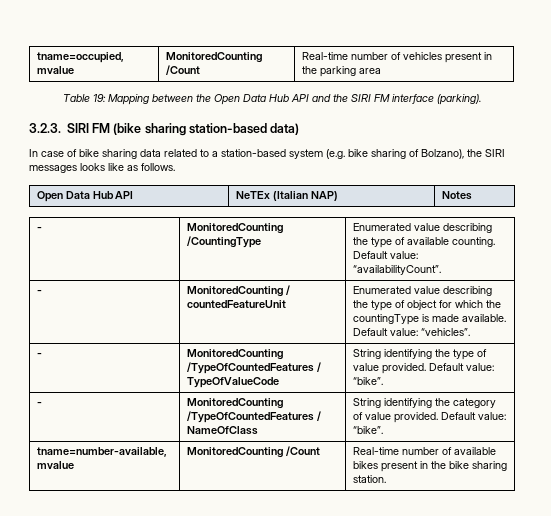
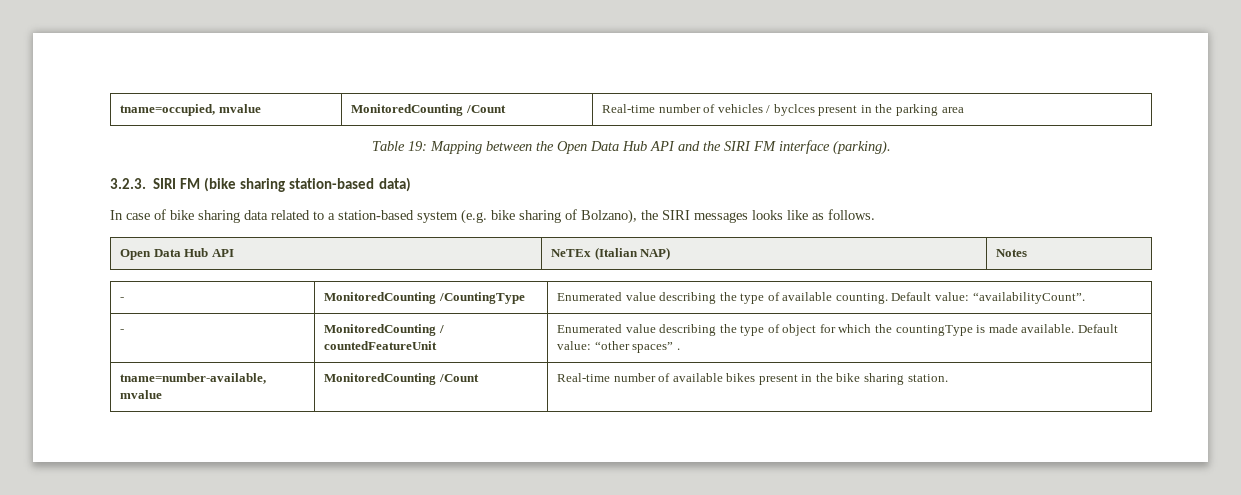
- tname=occupied, mvalue | MonitoredCounting /Count | Real-time number of vehicles present in the parking area
+ tname=occupied, mvalue | MonitoredCounting /Count | Real-time number of vehicles / byclces present in the parking area
- - | MonitoredCounting / countedFeatureUnit | Enumerated value describing the type of object for which the countingType is made available. Default value: “vehicles”.
- - | MonitoredCounting /TypeOfCountedFeatures / TypeOfValueCode | String identifying the type of value provided. Default value: “bike”.
- - | MonitoredCounting /TypeOfCountedFeatures / NameOfClass | String identifying the category of value provided. Default value: “bike”.
+ - | MonitoredCounting / countedFeatureUnit | Enumerated value describing the type of object for which the countingType is made available. Default value: “other spaces” .

